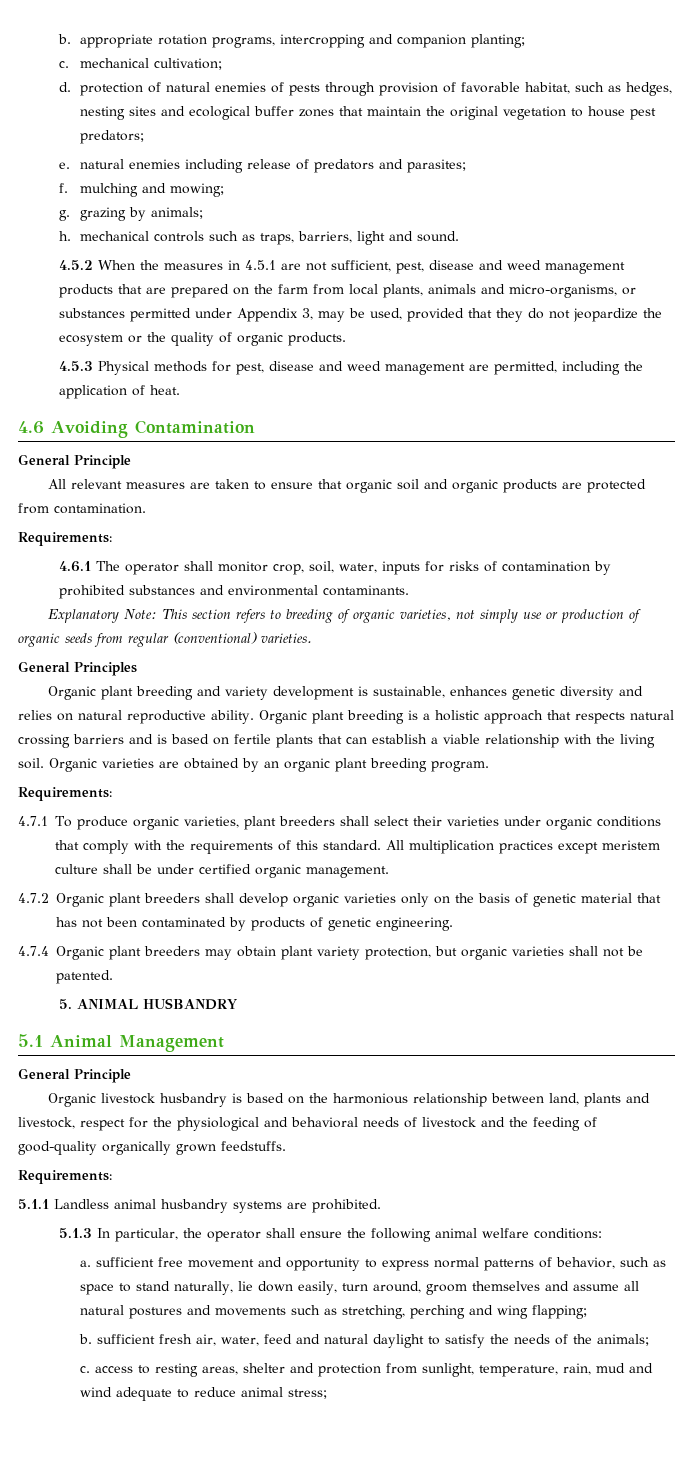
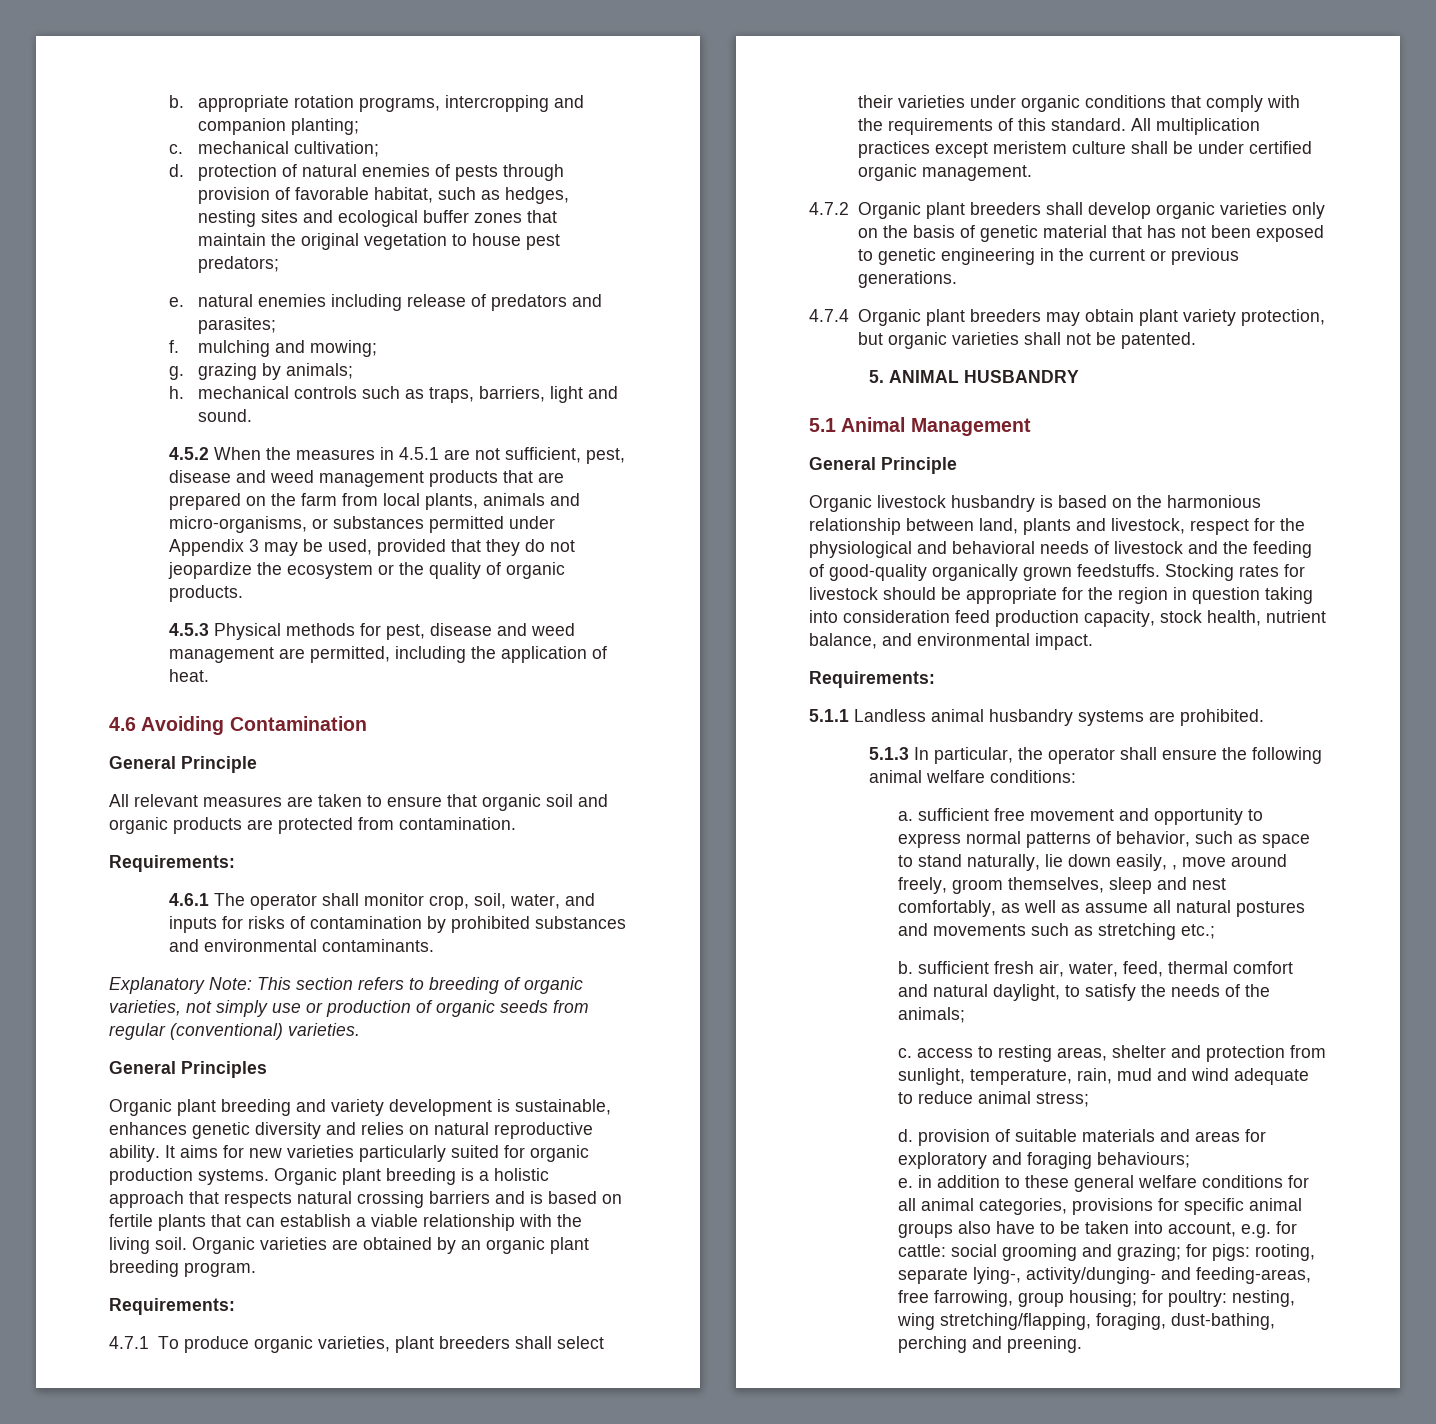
- 4.5.2 When the measures in 4.5.1 are not sufficient, pest, disease and weed management products that are prepared on the farm from local plants, animals and micro-organisms, or substances permitted under Appendix 3, may be used, provided that they do not jeopardize the ecosystem or the quality of organic products.
+ 4.5.2 When the measures in 4.5.1 are not sufficient, pest, disease and weed management products that are prepared on the farm from local plants, animals and micro-organisms, or substances permitted under Appendix 3 may be used, provided that they do not jeopardize the ecosystem or the quality of organic products.
- 4.6.1 The operator shall monitor crop, soil, water, inputs for risks of contamination by prohibited substances and environmental contaminants.
+ 4.6.1 The operator shall monitor crop, soil, water, and inputs for risks of contamination by prohibited substances and environmental contaminants.
+ It aims for new varieties particularly suited for organic production systems.
- 4.7.2 Organic plant breeders shall develop organic varieties only on the basis of genetic material that has not been contaminated by products of genetic engineering.
+ 4.7.2 Organic plant breeders shall develop organic varieties only on the basis of genetic material that has not been exposed to genetic engineering in the current or previous generations.
+ Stocking rates for livestock should be appropriate for the region in question taking into consideration feed production capacity, stock health, nutrient balance, and environmental impact.
- a. sufficient free movement and opportunity to express normal patterns of behavior, such as space to stand naturally, lie down easily, turn around, groom themselves and assume all natural postures and movements such as stretching, perching and wing flapping;
+ a. sufficient free movement and opportunity to express normal patterns of behavior, such as space to stand naturally, lie down easily, , move around freely, groom themselves, sleep and nest comfortably, as well as assume all natural postures and movements such as stretching etc.;
- b. sufficient fresh air, water, feed and natural daylight to satisfy the needs of the animals;
+ b. sufficient fresh air, water, feed, thermal comfort and natural daylight, to satisfy the needs of the animals;
+ d. provision of suitable materials and areas for exploratory and foraging behaviours;
+ e. in addition to these general welfare conditions for all animal categories, provisions for specific animal groups also have to be taken into account, e.g. for cattle: social grooming and grazing; for pigs: rooting, separate lying-, activity/dunging- and feeding-areas, free farrowing, group housing; for poultry: nesting, wing stretching/flapping, foraging, dust-bathing, perching and preening.

